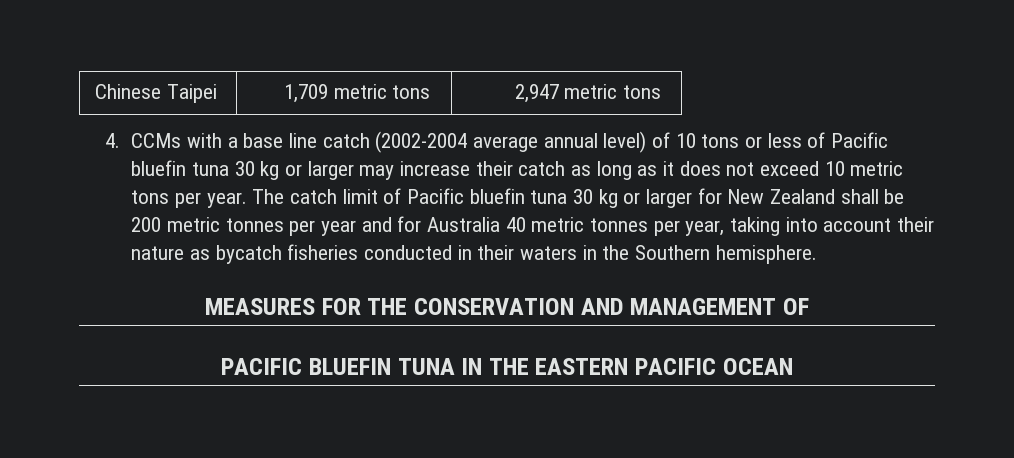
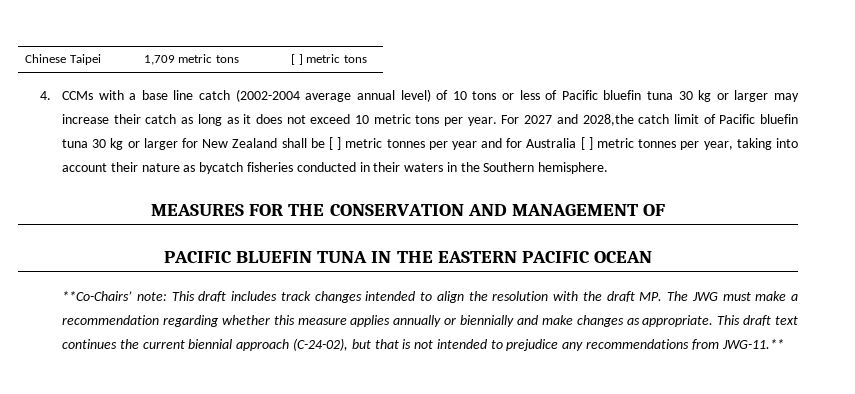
- Chinese Taipei | 1,709 metric tons | 2,947 metric tons
+ Chinese Taipei | 1,709 metric tons | [ ] metric tons
- The catch limit of Pacific bluefin tuna 30 kg or larger for New Zealand shall be 200 metric tonnes per year and for Australia 40 metric tonnes per year, taking into account their nature as bycatch fisheries conducted in their waters in the Southern hemisphere.
+ For 2027 and 2028,the catch limit of Pacific bluefin tuna 30 kg or larger for New Zealand shall be [ ] metric tonnes per year and for Australia [ ] metric tonnes per year, taking into account their nature as bycatch fisheries conducted in their waters in the Southern hemisphere.
+ **Co-Chairs’ note: This draft includes track changes intended to align the resolution with the draft MP. The JWG must make a recommendation regarding whether this measure applies annually or biennially and make changes as appropriate. This draft text continues the current biennial approach (C-24-02), but that is not intended to prejudice any recommendations from JWG-11.**

